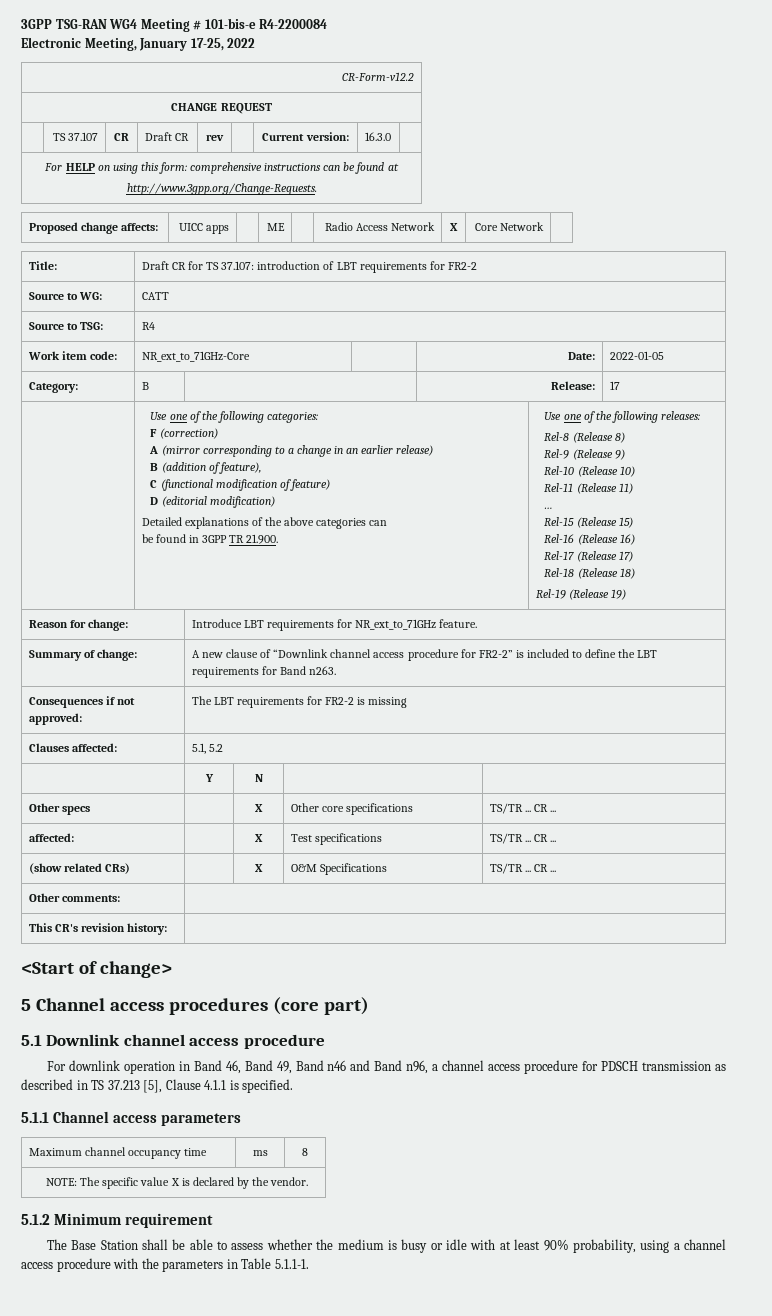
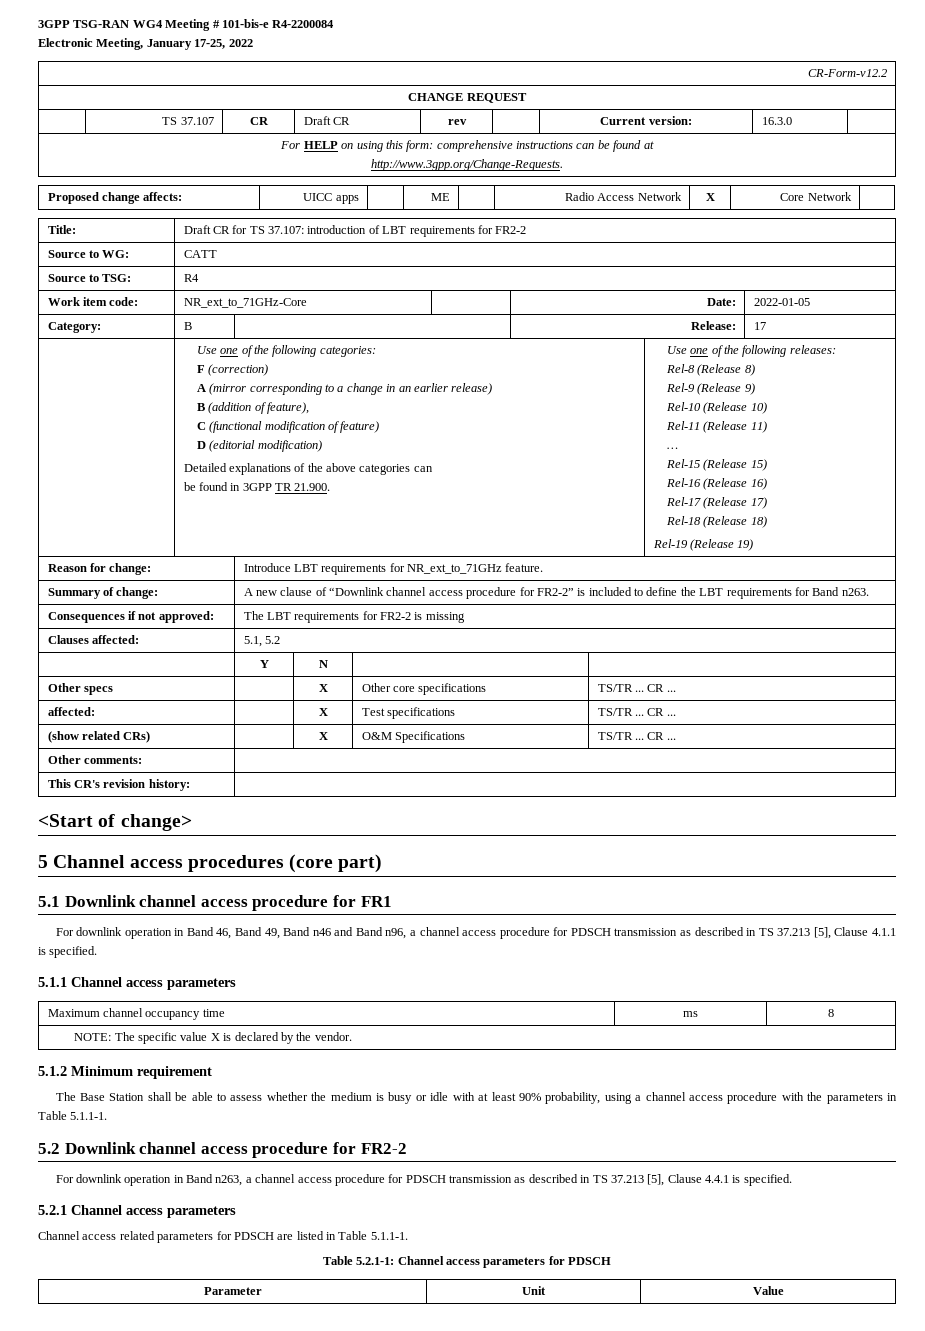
- 5.1 Downlink channel access procedure
+ 5.1 Downlink channel access procedure for FR1
+ 5.2 Downlink channel access procedure for FR2-2
+ For downlink operation in Band n263, a channel access procedure for PDSCH transmission as described in TS 37.213 [5], Clause 4.4.1 is specified.
+ 5.2.1 Channel access parameters
+ Channel access related parameters for PDSCH are listed in Table 5.1.1-1.
+ Table 5.2.1-1: Channel access parameters for PDSCH
+ Parameter | Unit | Value

